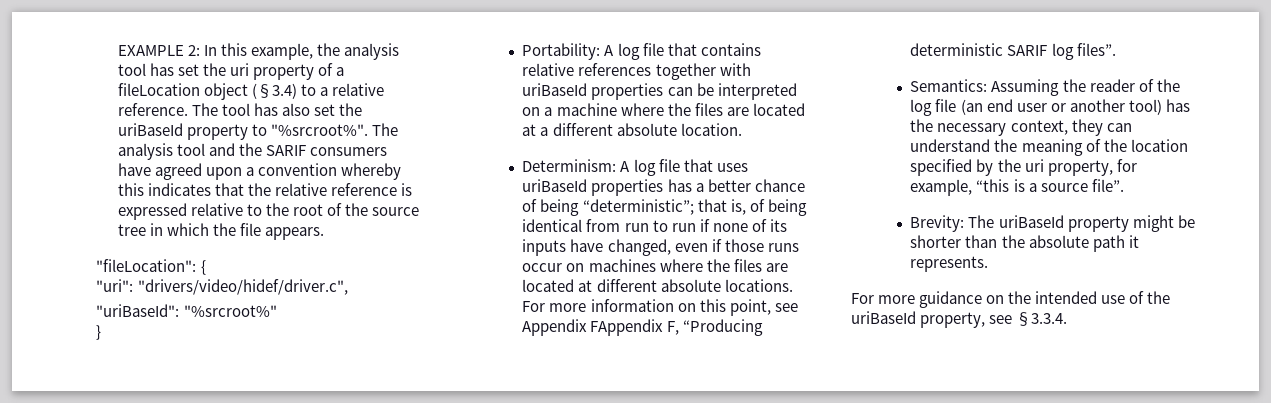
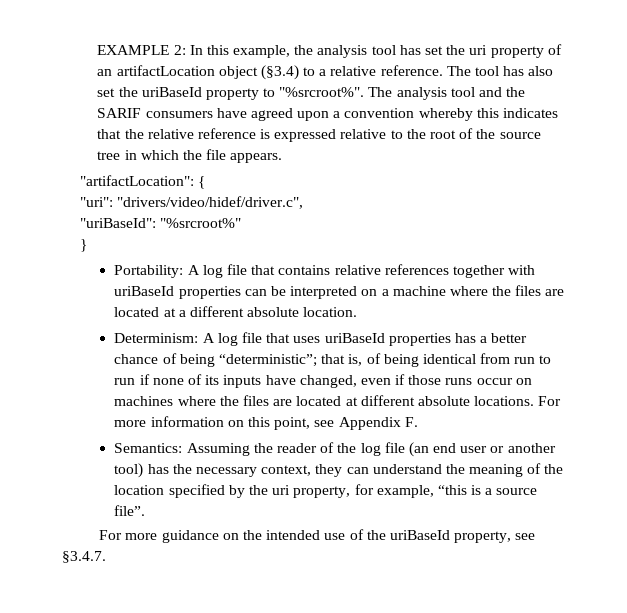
- EXAMPLE 2: In this example, the analysis tool has set the uri property of a fileLocation object (§3.4) to a relative reference.
+ EXAMPLE 2: In this example, the analysis tool has set the uri property of an artifactLocation object (§3.4) to a relative reference.
- "fileLocation": {
+ "artifactLocation": {
- For more information on this point, see Appendix FAppendix F, “Producing deterministic SARIF log files”.
+ For more information on this point, see Appendix F.
- Brevity: The uriBaseId property might be shorter than the absolute path it represents.
- For more guidance on the intended use of the uriBaseId property, see §3.3.4.
+ For more guidance on the intended use of the uriBaseId property, see §3.4.7.

